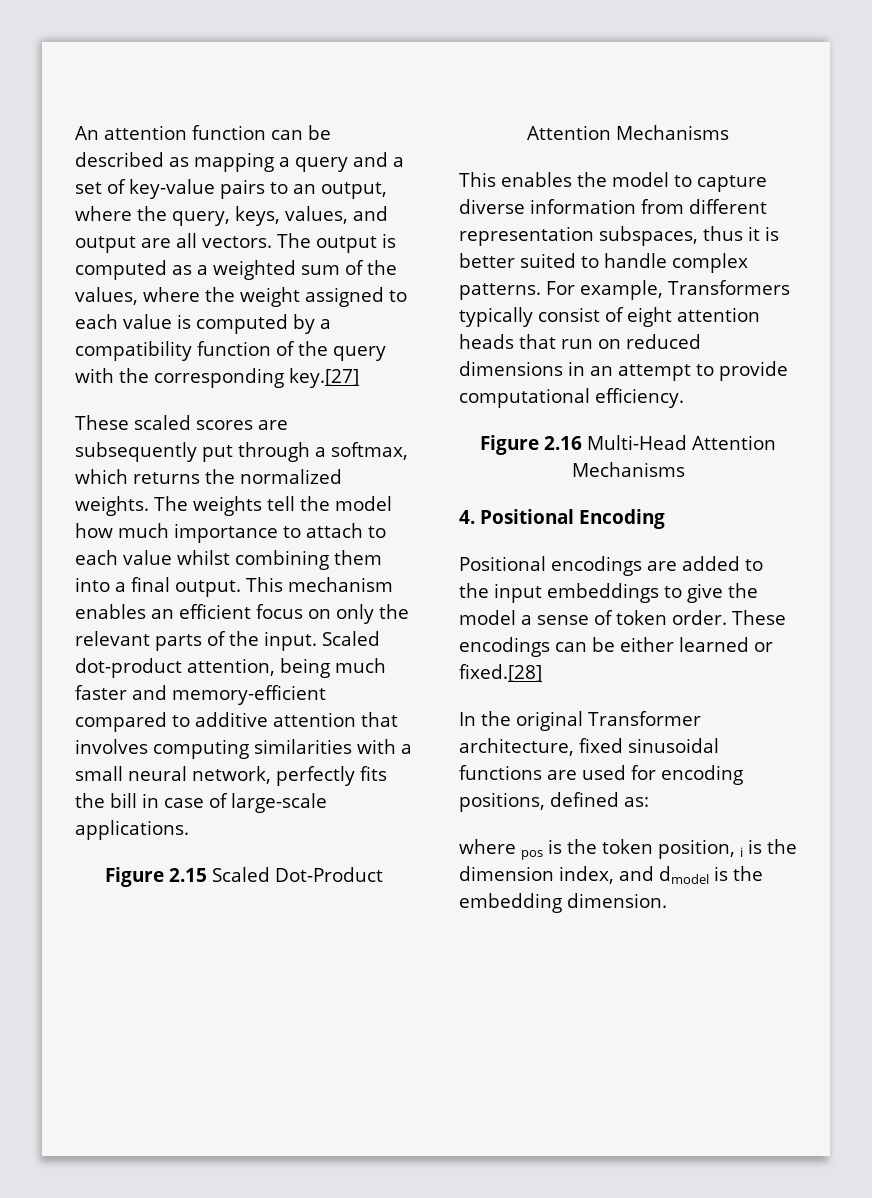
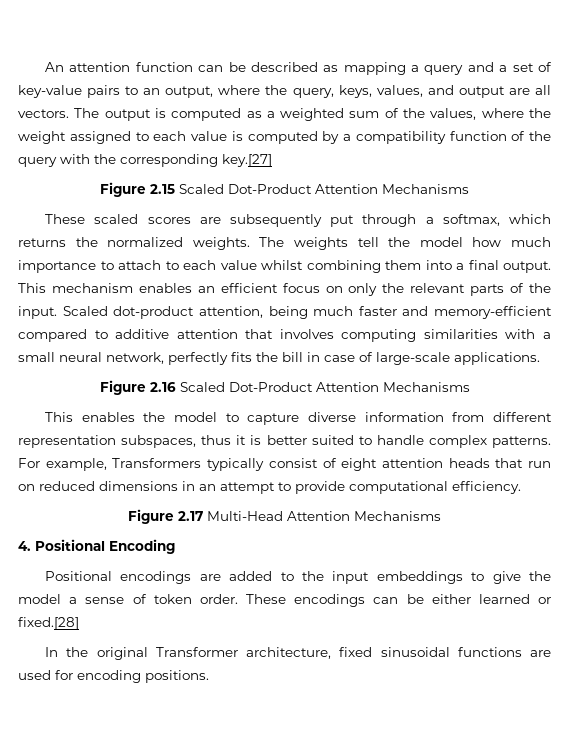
+ Figure 2.15 Scaled Dot-Product Attention Mechanisms
- Figure 2.15 Scaled Dot-Product Attention Mechanisms
+ Figure 2.16 Scaled Dot-Product Attention Mechanisms
- Figure 2.16 Multi-Head Attention Mechanisms
+ Figure 2.17 Multi-Head Attention Mechanisms
- In the original Transformer architecture, fixed sinusoidal functions are used for encoding positions, defined as:
- where pos is the token position, i is the dimension index, and dmodel is the embedding dimension.
+ In the original Transformer architecture, fixed sinusoidal functions are used for encoding positions.

